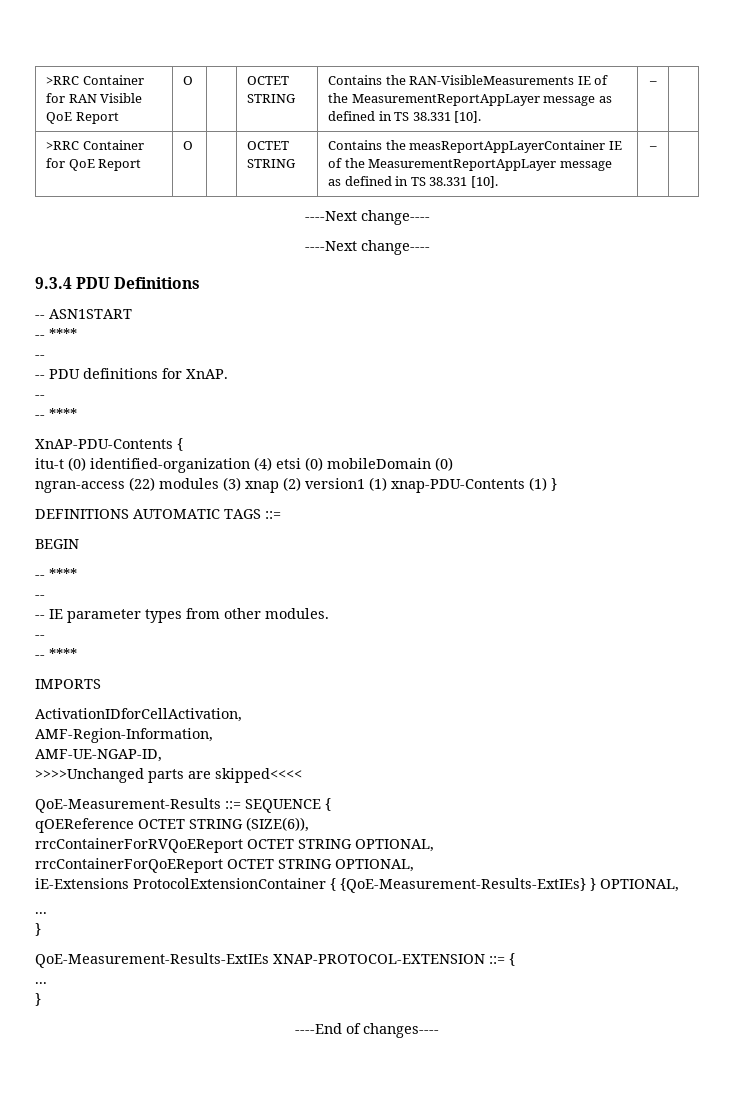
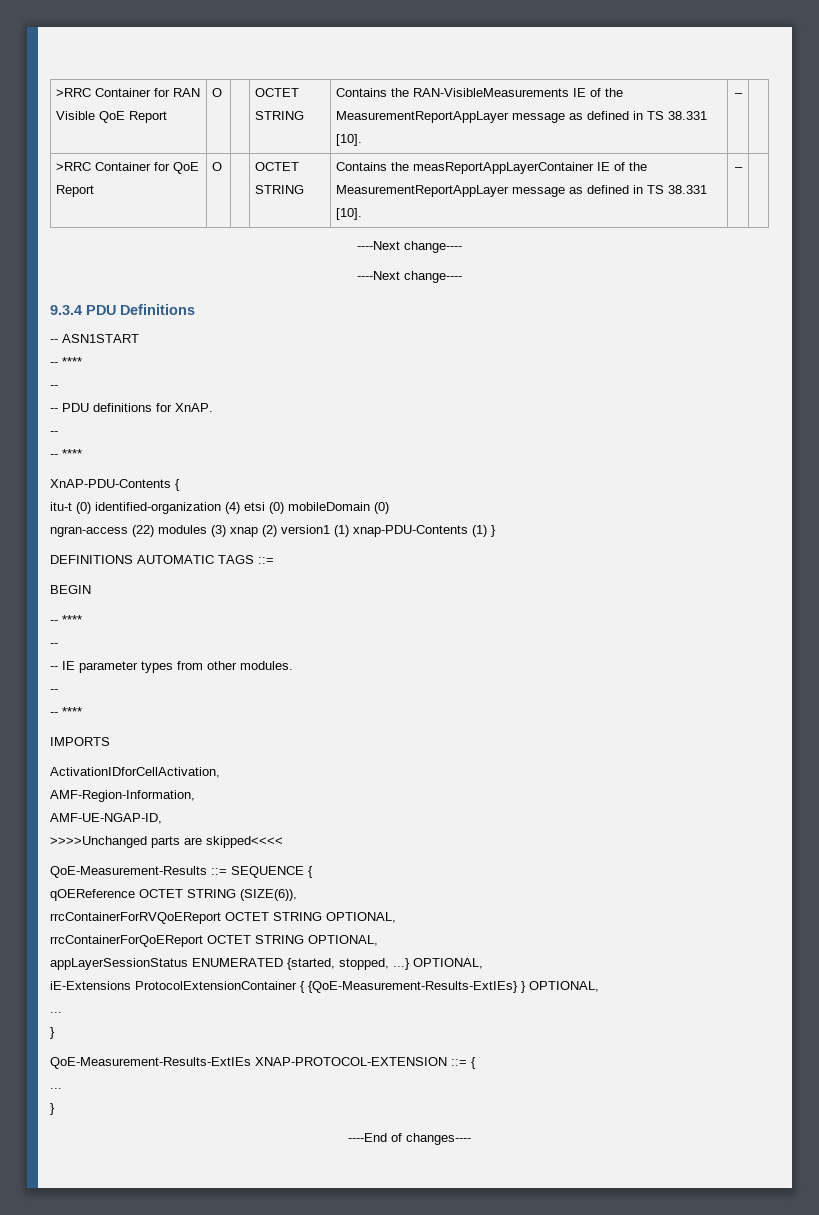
+ appLayerSessionStatus ENUMERATED {started, stopped, ...} OPTIONAL,

